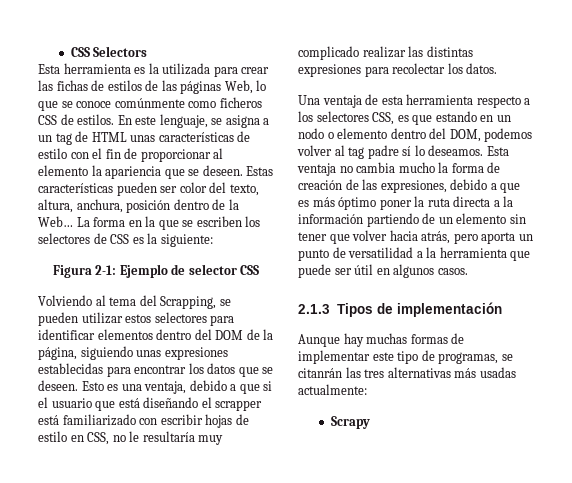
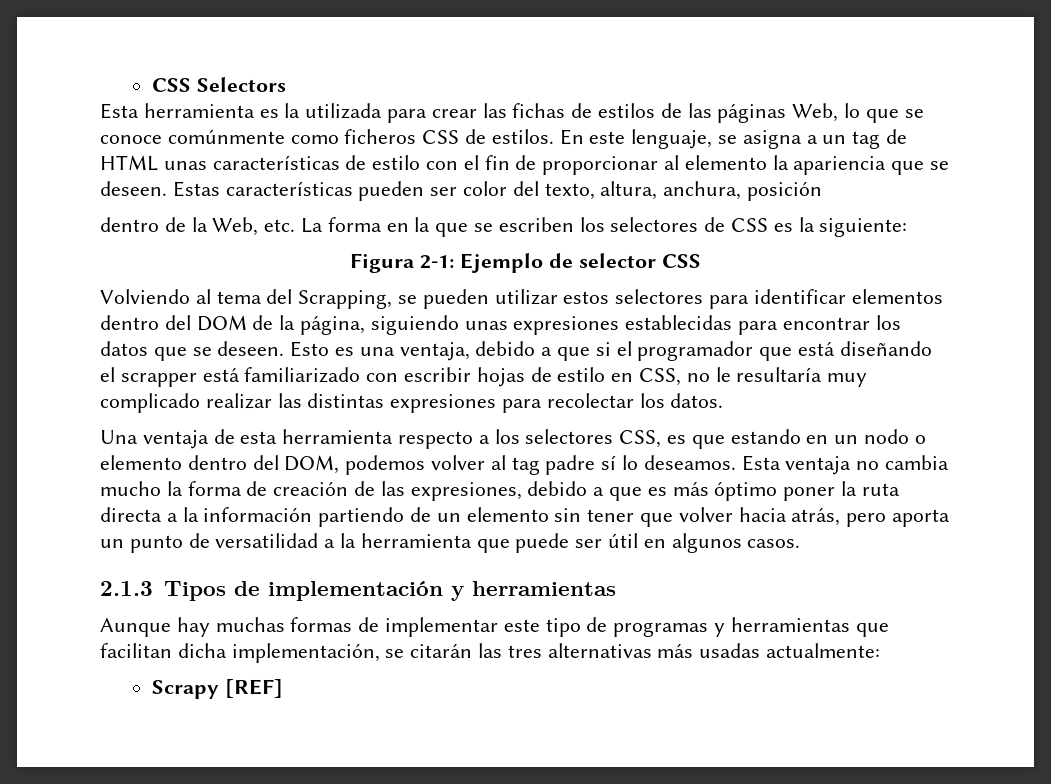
- Estas características pueden ser color del texto, altura, anchura, posición dentro de la Web… La forma en la que se escriben los selectores de CSS es la siguiente:
+ Estas características pueden ser color del texto, altura, anchura, posición
+ dentro de la Web, etc. La forma en la que se escriben los selectores de CSS es la siguiente:
- Esto es una ventaja, debido a que si el usuario que está diseñando el scrapper está familiarizado con escribir hojas de estilo en CSS, no le resultaría muy complicado realizar las distintas expresiones para recolectar los datos.
+ Esto es una ventaja, debido a que si el programador que está diseñando el scrapper está familiarizado con escribir hojas de estilo en CSS, no le resultaría muy complicado realizar las distintas expresiones para recolectar los datos.
- 2.1.3 Tipos de implementación
+ 2.1.3 Tipos de implementación y herramientas
- Aunque hay muchas formas de implementar este tipo de programas, se citanrán las tres alternativas más usadas actualmente:
+ Aunque hay muchas formas de implementar este tipo de programas y herramientas que facilitan dicha implementación, se citarán las tres alternativas más usadas actualmente:
- Scrapy
+ Scrapy [REF]

